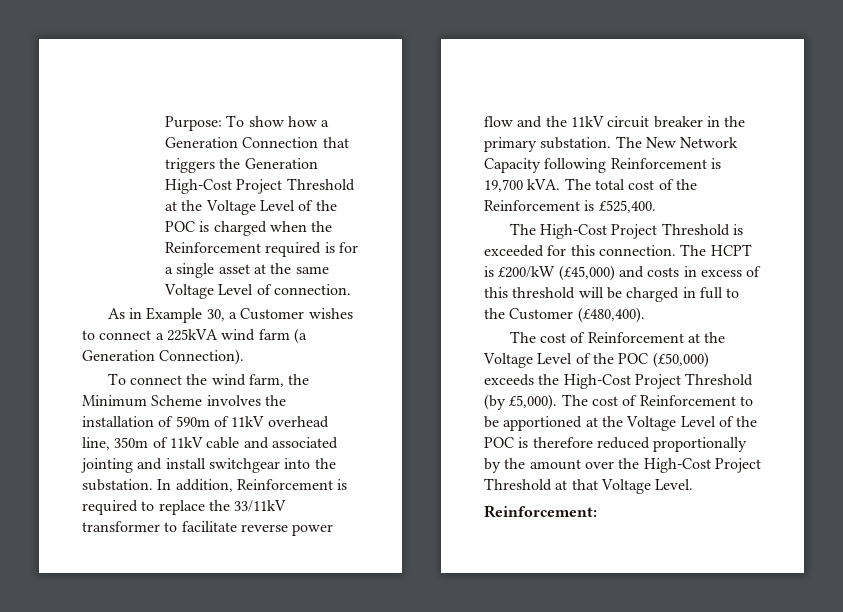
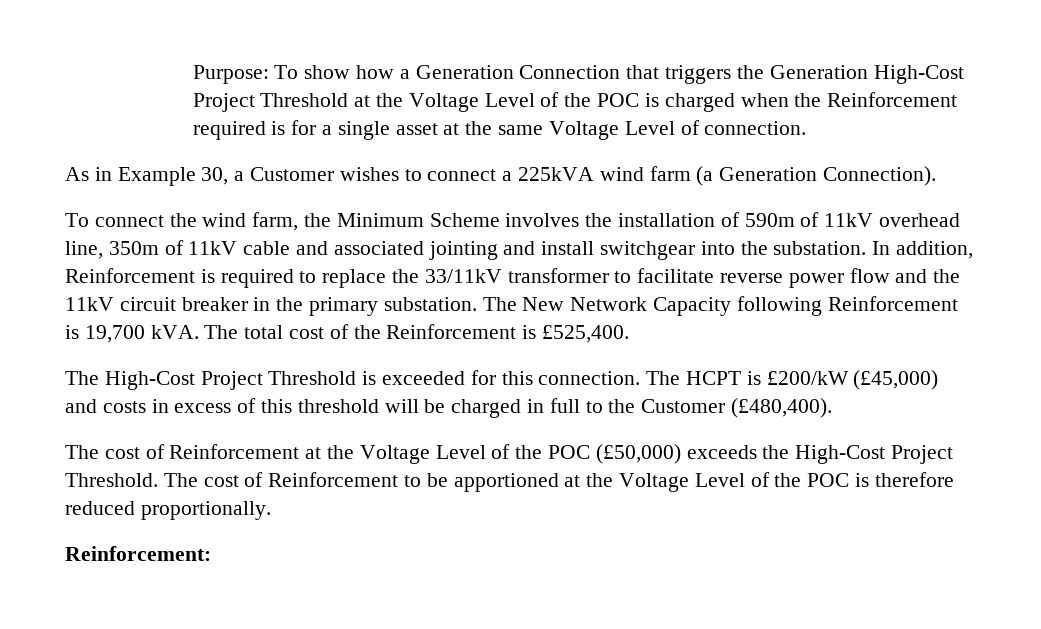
- The cost of Reinforcement at the Voltage Level of the POC (£50,000) exceeds the High-Cost Project Threshold (by £5,000).
+ The cost of Reinforcement at the Voltage Level of the POC (£50,000) exceeds the High-Cost Project Threshold.
- The cost of Reinforcement to be apportioned at the Voltage Level of the POC is therefore reduced proportionally by the amount over the High-Cost Project Threshold at that Voltage Level.
+ The cost of Reinforcement to be apportioned at the Voltage Level of the POC is therefore reduced proportionally.

